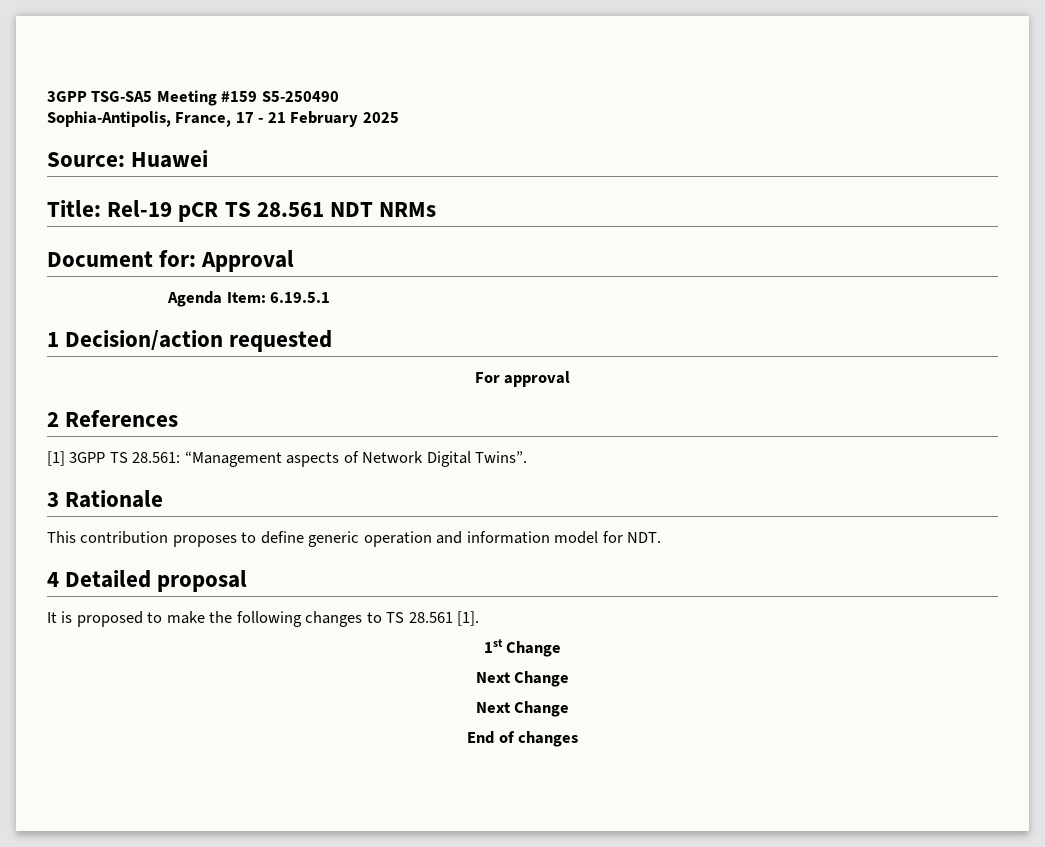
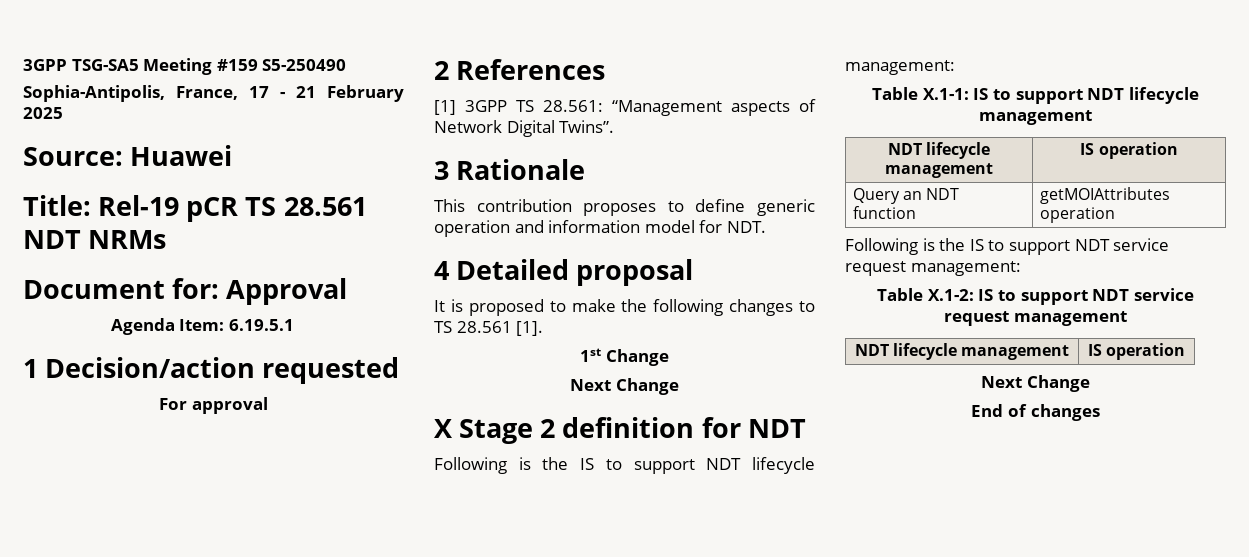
+ X Stage 2 definition for NDT
+ Following is the IS to support NDT lifecycle management:
+ Table X.1-1: IS to support NDT lifecycle management
+ NDT lifecycle management | IS operation
+ Query an NDT function | getMOIAttributes operation
+ Following is the IS to support NDT service request management:
+ Table X.1-2: IS to support NDT service request management
+ NDT lifecycle management | IS operation

